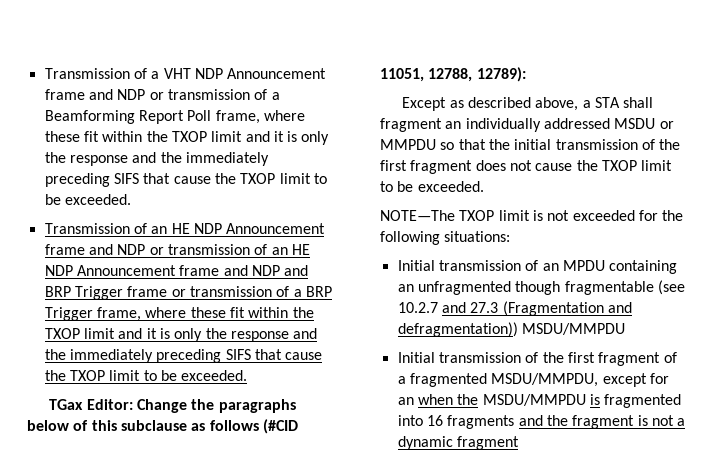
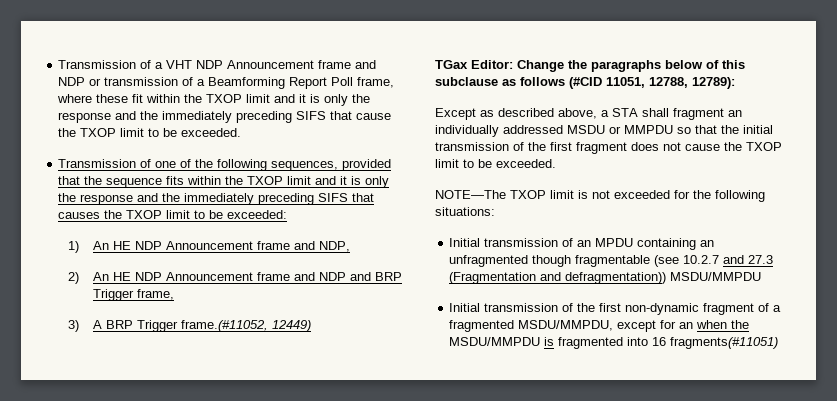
- Transmission of an HE NDP Announcement frame and NDP or transmission of an HE NDP Announcement frame and NDP and BRP Trigger frame or transmission of a BRP Trigger frame, where these fit within the TXOP limit and it is only the response and the immediately preceding SIFS that cause the TXOP limit to be exceeded.
+ Transmission of one of the following sequences, provided that the sequence fits within the TXOP limit and it is only the response and the immediately preceding SIFS that causes the TXOP limit to be exceeded:
+ 1) An HE NDP Announcement frame and NDP,
+ 2) An HE NDP Announcement frame and NDP and BRP Trigger frame,
+ 3) A BRP Trigger frame.(#11052, 12449)
- Initial transmission of the first fragment of a fragmented MSDU/MMPDU, except for an when the MSDU/MMPDU is fragmented into 16 fragments and the fragment is not a dynamic fragment
+ Initial transmission of the first non-dynamic fragment of a fragmented MSDU/MMPDU, except for an when the MSDU/MMPDU is fragmented into 16 fragments(#11051)

